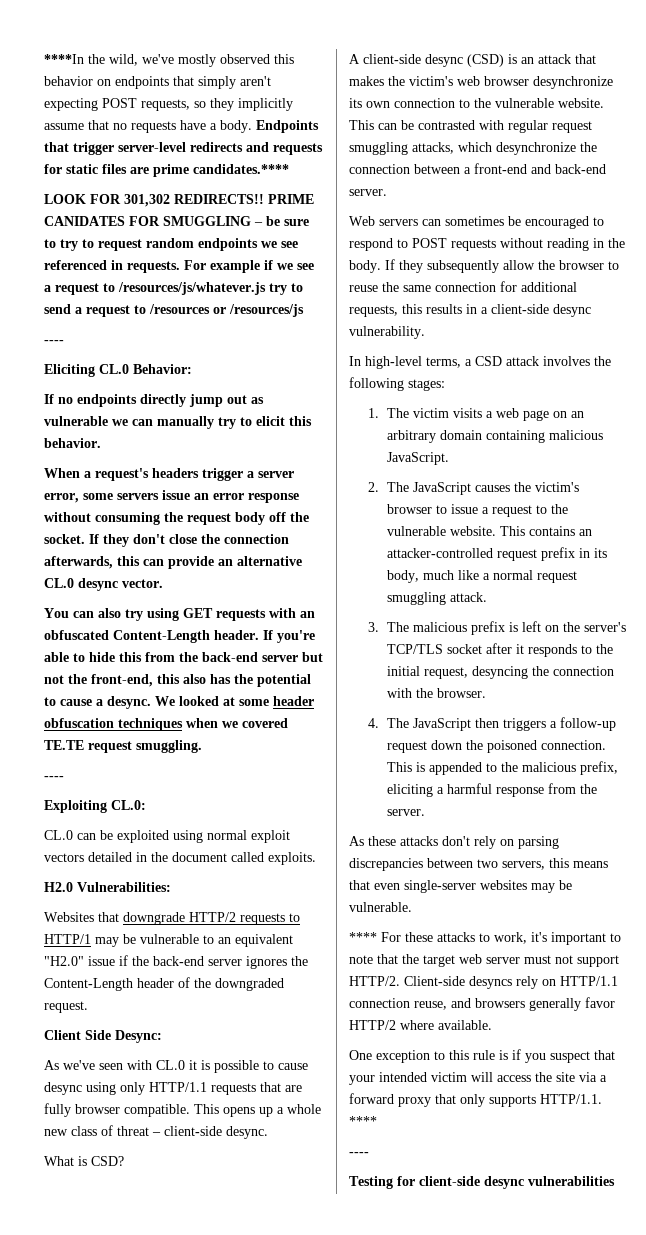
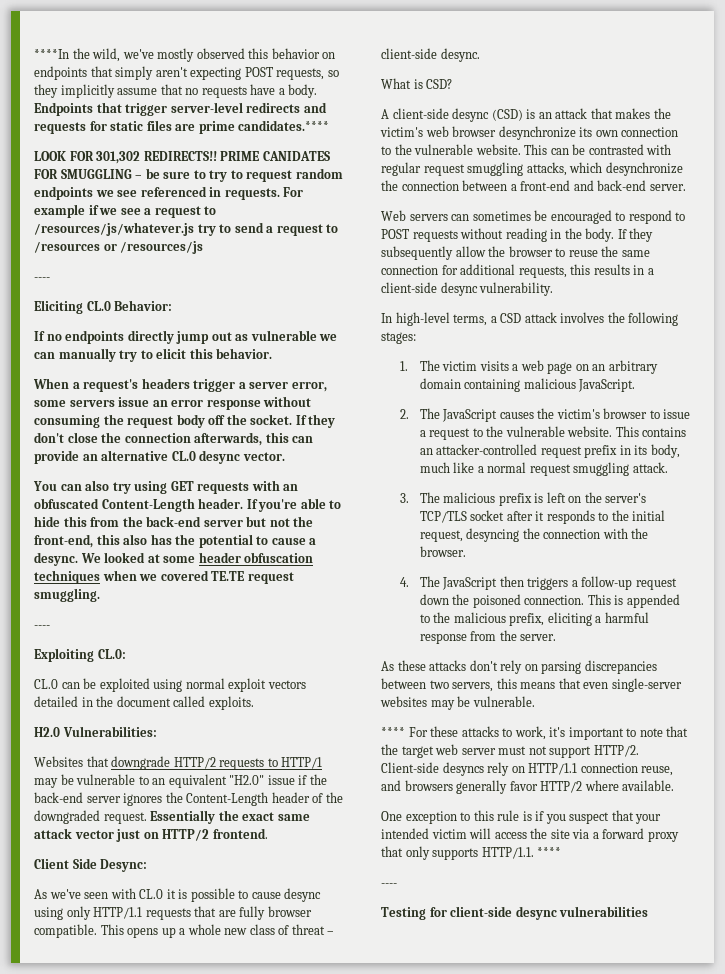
+ Essentially the exact same attack vector just on HTTP/2 frontend.

